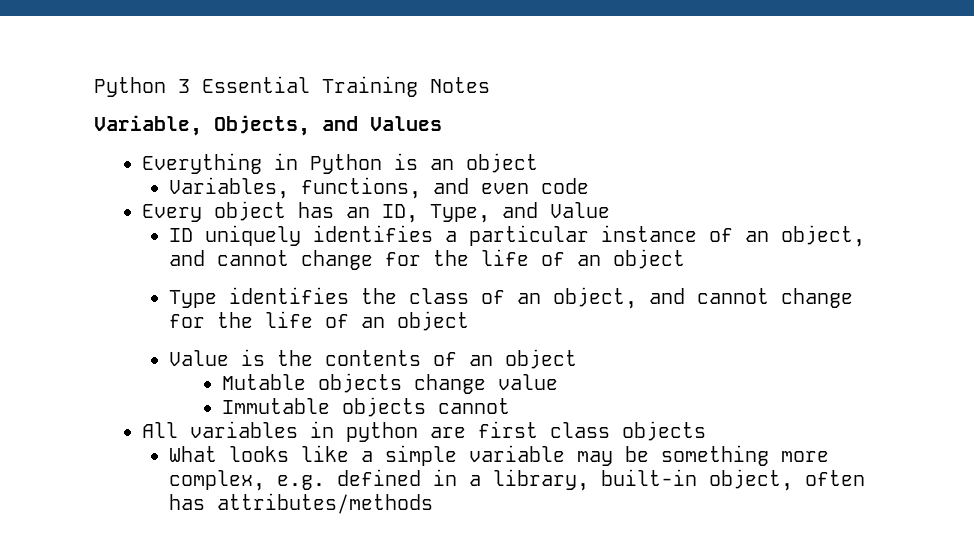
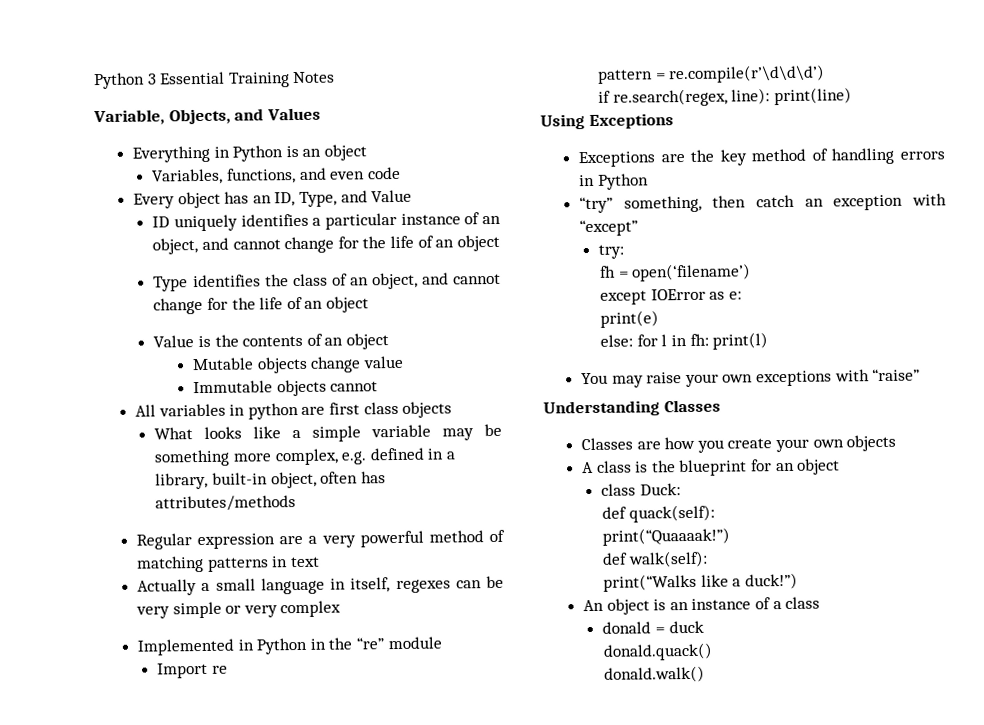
+ Regular expression are a very powerful method of matching patterns in text
+ Actually a small language in itself, regexes can be very simple or very complex
+ Implemented in Python in the “re” module
+ Import re
+ pattern = re.compile(r’\d\d\d’)
+ if re.search(regex, line): print(line)
+ Using Exceptions
+ Exceptions are the key method of handling errors in Python
+ “try” something, then catch an exception with “except”
+ try:
+ fh = open(‘filename’)
+ except IOError as e:
+ print(e)
+ else: for l in fh: print(l)
+ You may raise your own exceptions with “raise”
+ Understanding Classes
+ Classes are how you create your own objects
+ A class is the blueprint for an object
+ class Duck:
+ def quack(self):
+ print(“Quaaaak!”)
+ def walk(self):
+ print(“Walks like a duck!”)
+ An object is an instance of a class
+ donald = duck
+ donald.quack()
+ donald.walk()

